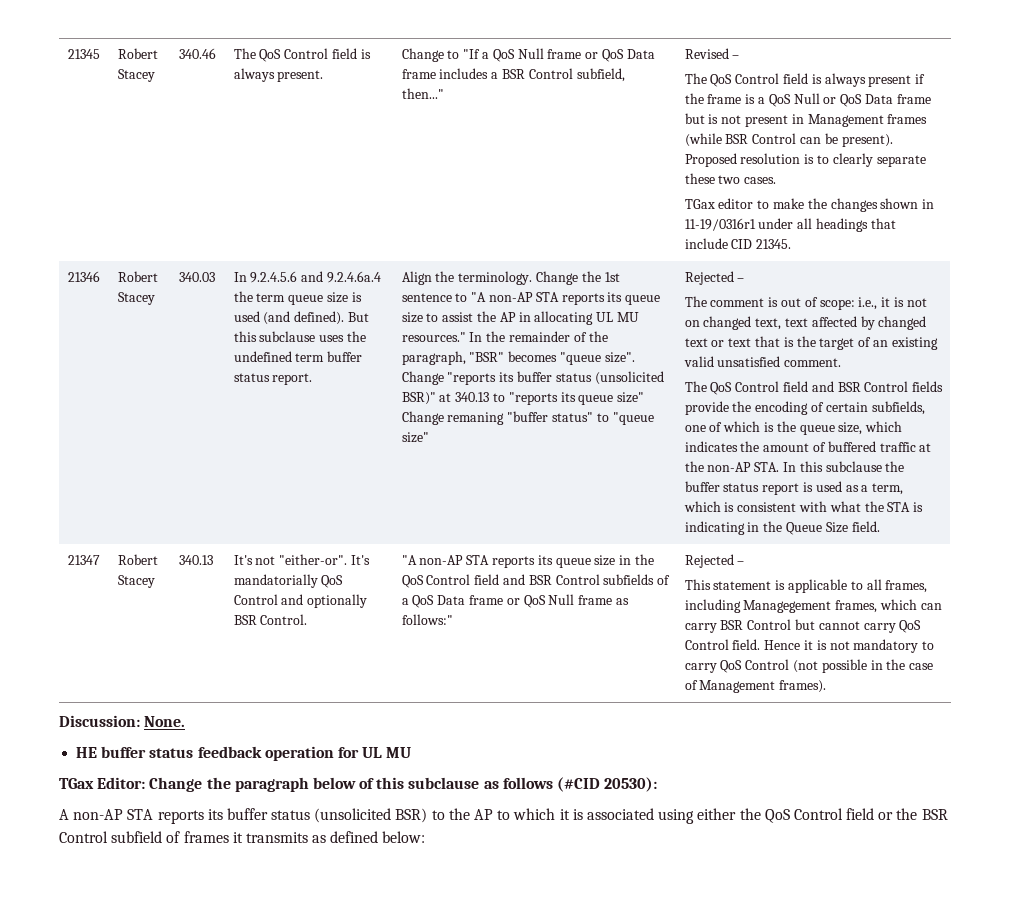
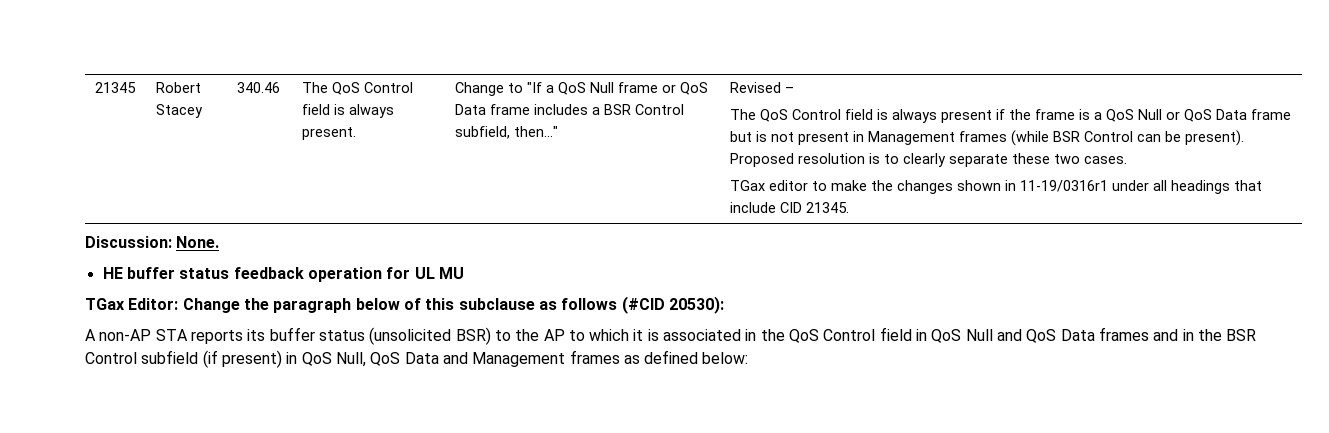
- 21346 | Robert Stacey | 340.03 | In 9.2.4.5.6 and 9.2.4.6a.4 the term queue size is used (and defined). But this subclause uses the undefined term buffer status report. | Align the terminology. Change the 1st sentence to "A non-AP STA reports its queue size to assist the AP in allocating UL MU resources." In the remainder of the paragraph, "BSR" becomes "queue size". Change "reports its buffer status (unsolicited BSR)" at 340.13 to "reports its queue size" Change remaning "buffer status" to "queue size" | Rejected –
- The comment is out of scope: i.e., it is not on changed text, text affected by changed text or text that is the target of an existing valid unsatisfied comment.
- The QoS Control field and BSR Control fields provide the encoding of certain subfields, one of which is the queue size, which indicates the amount of buffered traffic at the non-AP STA. In this subclause the buffer status report is used as a term, which is consistent with what the STA is indicating in the Queue Size field.
- 21347 | Robert Stacey | 340.13 | It's not "either-or". It's mandatorially QoS Control and optionally BSR Control. | "A non-AP STA reports its queue size in the QoS Control field and BSR Control subfields of a QoS Data frame or QoS Null frame as follows:" | Rejected –
- This statement is applicable to all frames, including Managegement frames, which can carry BSR Control but cannot carry QoS Control field. Hence it is not mandatory to carry QoS Control (not possible in the case of Management frames).
- A non-AP STA reports its buffer status (unsolicited BSR) to the AP to which it is associated using either the QoS Control field or the BSR Control subfield of frames it transmits as defined below:
+ A non-AP STA reports its buffer status (unsolicited BSR) to the AP to which it is associated in the QoS Control field in QoS Null and QoS Data frames and in the BSR Control subfield (if present) in QoS Null, QoS Data and Management frames as defined below:

